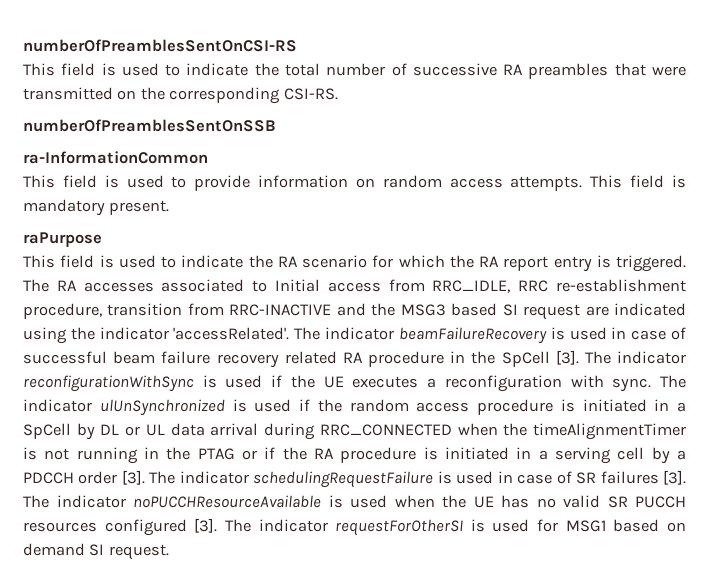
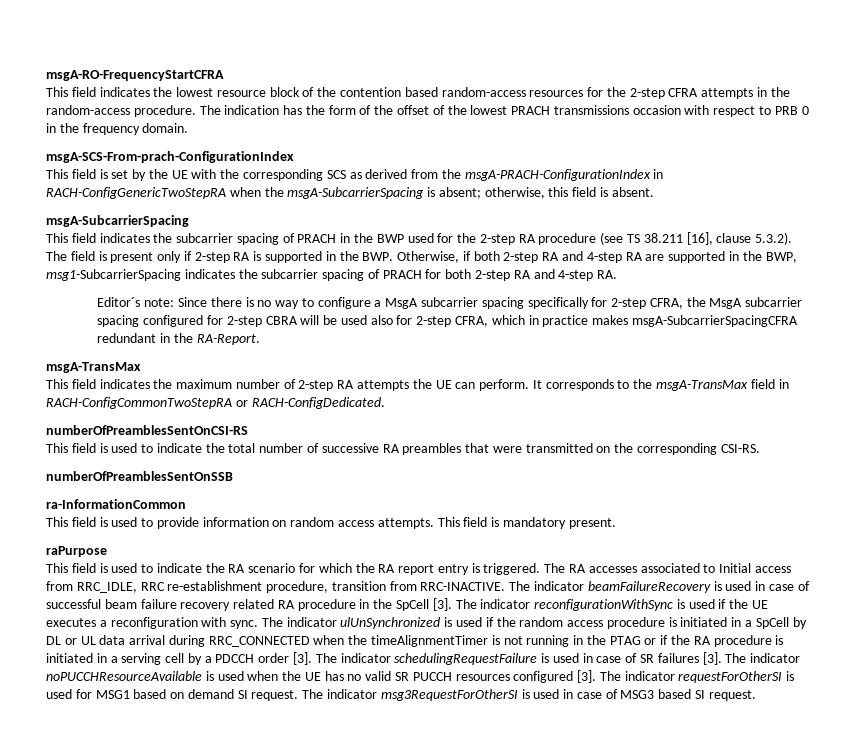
+ msgA-RO-FrequencyStartCFRA
+ This field indicates the lowest resource block of the contention based random-access resources for the 2-step CFRA attempts in the random-access procedure. The indication has the form of the offset of the lowest PRACH transmissions occasion with respect to PRB 0 in the frequency domain.
+ msgA-SCS-From-prach-ConfigurationIndex
+ This field is set by the UE with the corresponding SCS as derived from the msgA-PRACH-ConfigurationIndex in RACH-ConfigGenericTwoStepRA when the msgA-SubcarrierSpacing is absent; otherwise, this field is absent.
+ msgA-SubcarrierSpacing
+ This field indicates the subcarrier spacing of PRACH in the BWP used for the 2-step RA procedure (see TS 38.211 [16], clause 5.3.2). The field is present only if 2-step RA is supported in the BWP. Otherwise, if both 2-step RA and 4-step RA are supported in the BWP, msg1-SubcarrierSpacing indicates the subcarrier spacing of PRACH for both 2-step RA and 4-step RA.
+ Editor´s note: Since there is no way to configure a MsgA subcarrier spacing specifically for 2-step CFRA, the MsgA subcarrier spacing configured for 2-step CBRA will be used also for 2-step CFRA, which in practice makes msgA-SubcarrierSpacingCFRA redundant in the RA-Report.
+ msgA-TransMax
+ This field indicates the maximum number of 2-step RA attempts the UE can perform. It corresponds to the msgA-TransMax field in RACH-ConfigCommonTwoStepRA or RACH-ConfigDedicated.
- The RA accesses associated to Initial access from RRC_IDLE, RRC re-establishment procedure, transition from RRC-INACTIVE and the MSG3 based SI request are indicated using the indicator 'accessRelated'.
+ The RA accesses associated to Initial access from RRC_IDLE, RRC re-establishment procedure, transition from RRC-INACTIVE.
+ The indicator msg3RequestForOtherSI is used in case of MSG3 based SI request.

